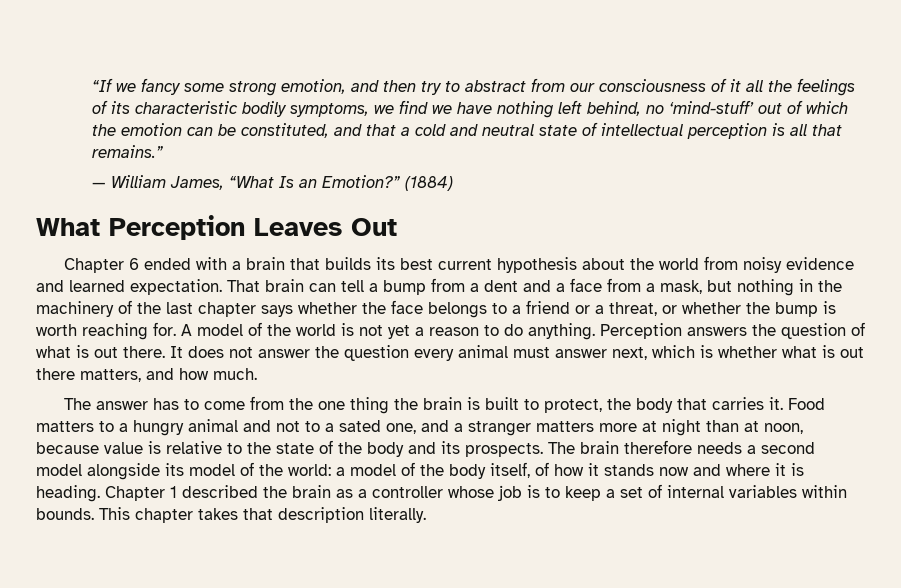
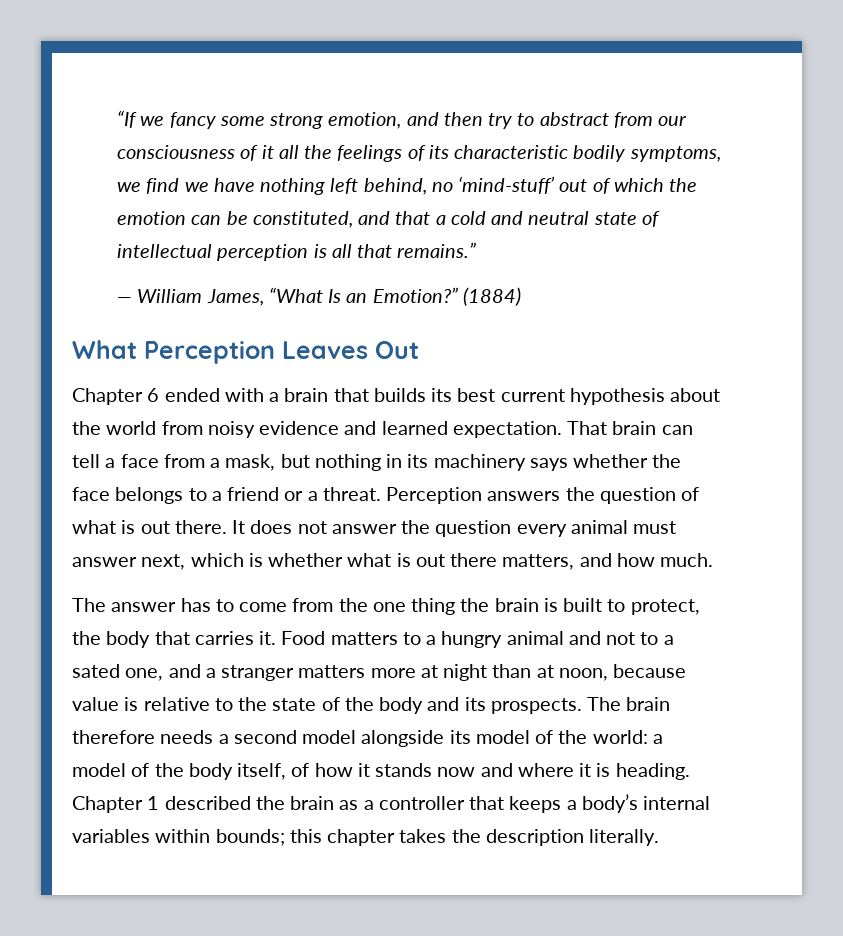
- That brain can tell a bump from a dent and a face from a mask, but nothing in the machinery of the last chapter says whether the face belongs to a friend or a threat, or whether the bump is worth reaching for. A model of the world is not yet a reason to do anything.
+ That brain can tell a face from a mask, but nothing in its machinery says whether the face belongs to a friend or a threat.
- Chapter 1 described the brain as a controller whose job is to keep a set of internal variables within bounds. This chapter takes that description literally.
+ Chapter 1 described the brain as a controller that keeps a body’s internal variables within bounds; this chapter takes the description literally.

